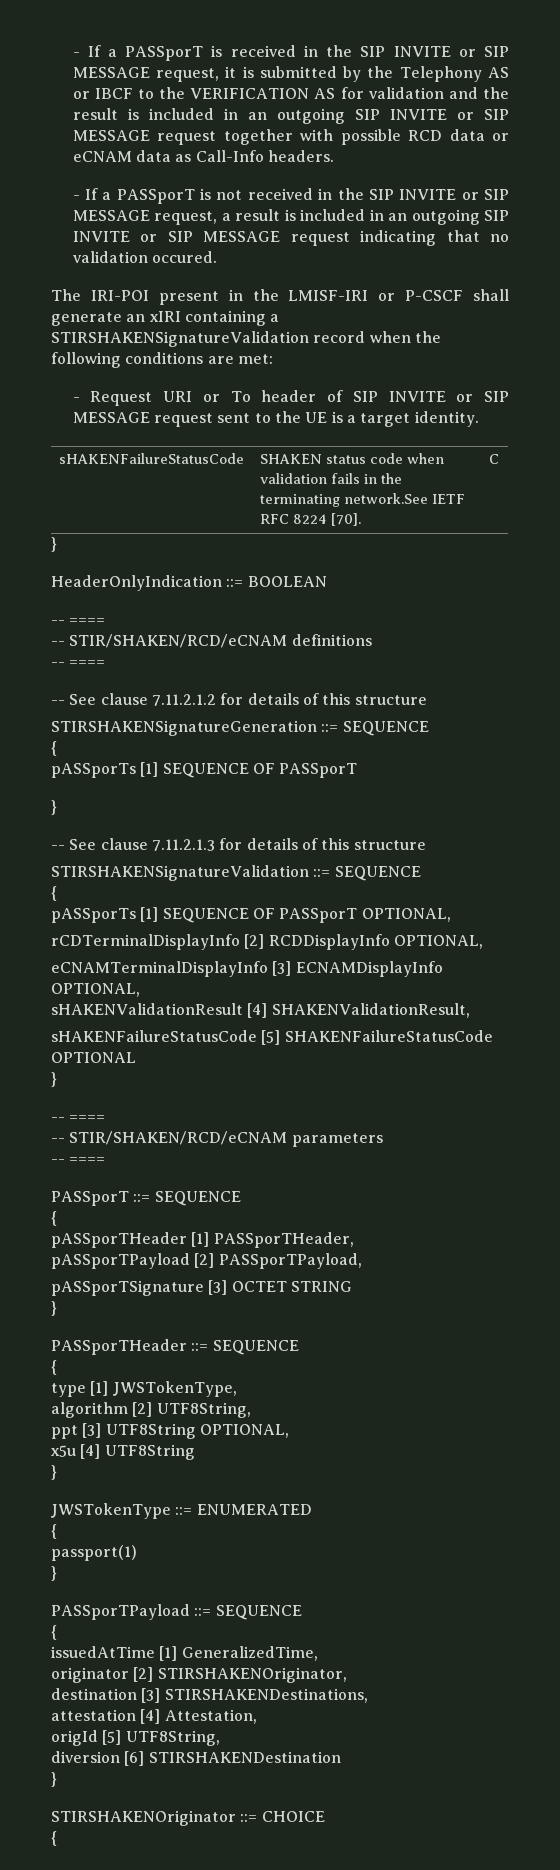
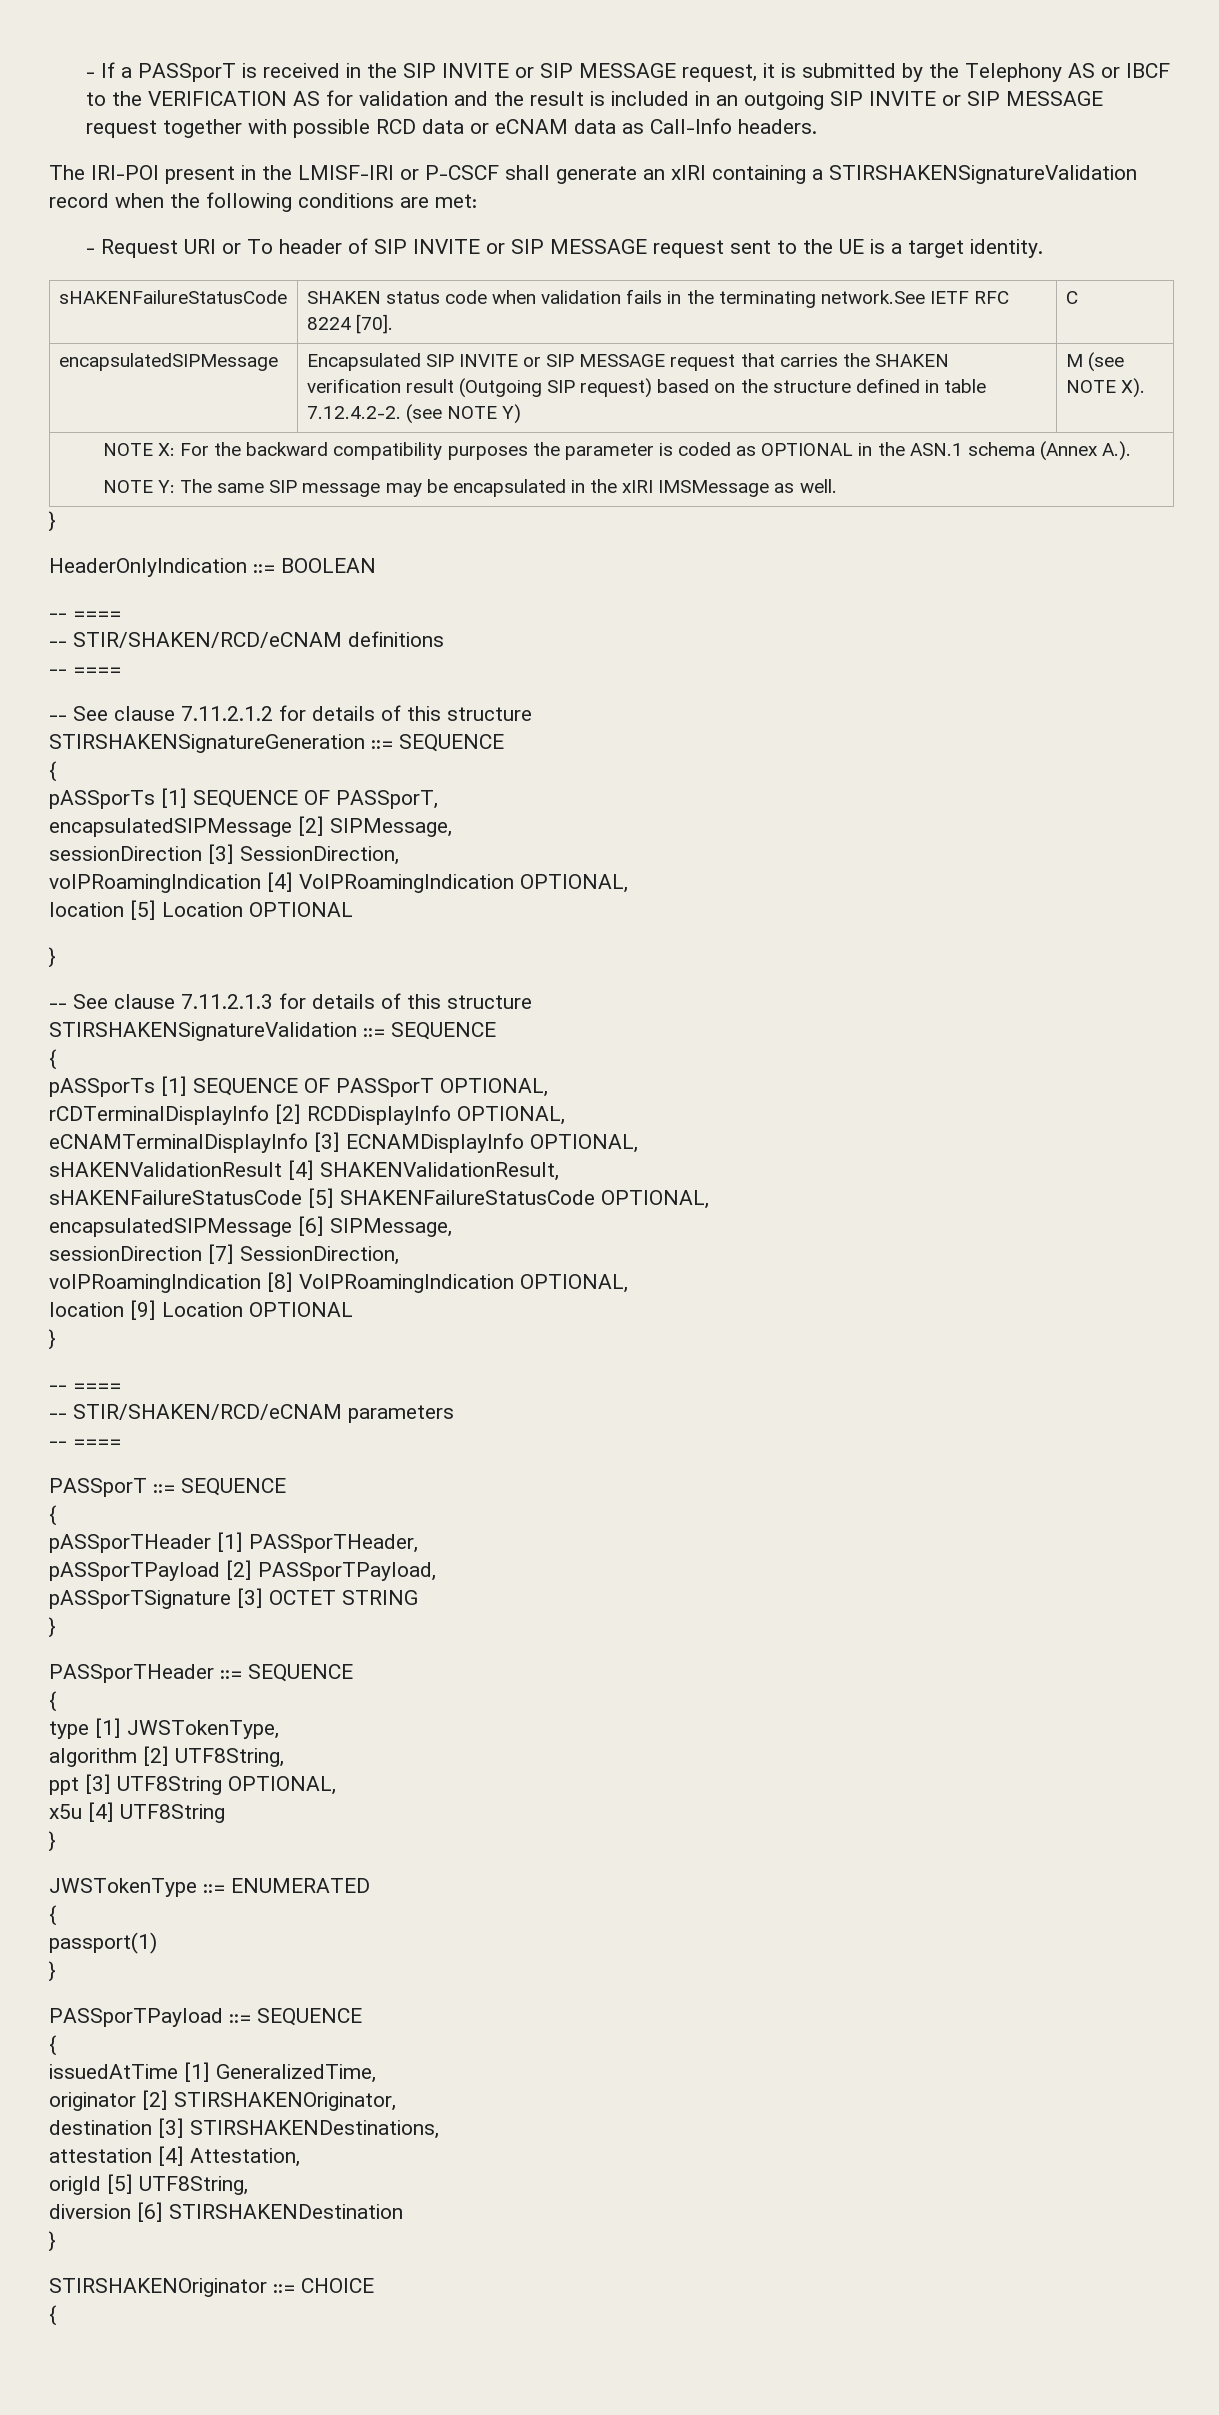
- - If a PASSporT is not received in the SIP INVITE or SIP MESSAGE request, a result is included in an outgoing SIP INVITE or SIP MESSAGE request indicating that no validation occured.
+ encapsulatedSIPMessage | Encapsulated SIP INVITE or SIP MESSAGE request that carries the SHAKEN verification result (Outgoing SIP request) based on the structure defined in table 7.12.4.2-2. (see NOTE Y) | M (see NOTE X).
+ NOTE X: For the backward compatibility purposes the parameter is coded as OPTIONAL in the ASN.1 schema (Annex A.).
+ NOTE Y: The same SIP message may be encapsulated in the xIRI IMSMessage as well.
  STIRSHAKENSignatureGeneration ::= SEQUENCE
  {
- pASSporTs [1] SEQUENCE OF PASSporT
+ pASSporTs [1] SEQUENCE OF PASSporT,
+ encapsulatedSIPMessage [2] SIPMessage,
+ sessionDirection [3] SessionDirection,
+ voIPRoamingIndication [4] VoIPRoamingIndication OPTIONAL,
+ location [5] Location OPTIONAL
- sHAKENFailureStatusCode [5] SHAKENFailureStatusCode OPTIONAL
+ sHAKENFailureStatusCode [5] SHAKENFailureStatusCode OPTIONAL,
+ encapsulatedSIPMessage [6] SIPMessage,
+ sessionDirection [7] SessionDirection,
+ voIPRoamingIndication [8] VoIPRoamingIndication OPTIONAL,
+ location [9] Location OPTIONAL

